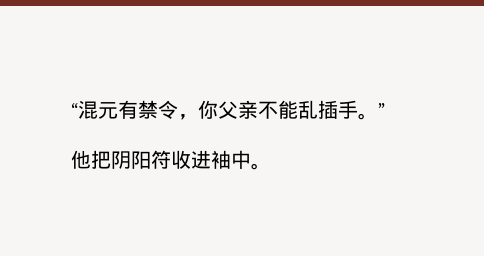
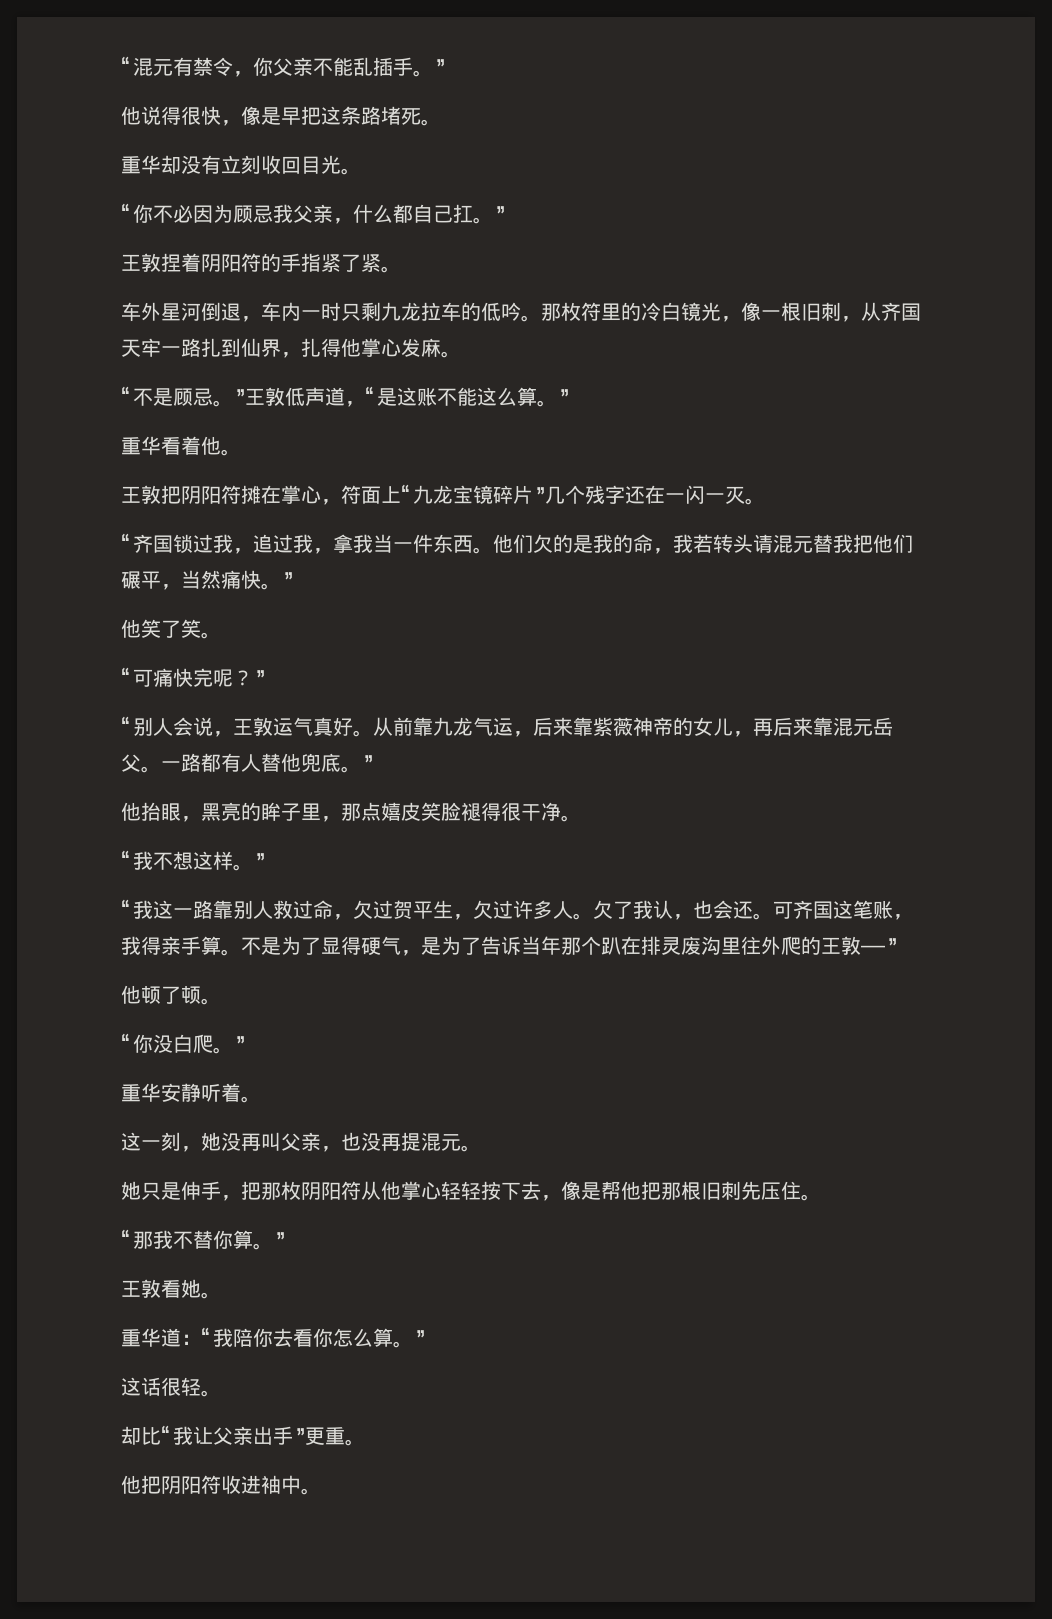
+ 他说得很快，像是早把这条路堵死。
+ 重华却没有立刻收回目光。
+ “你不必因为顾忌我父亲，什么都自己扛。”
+ 王敦捏着阴阳符的手指紧了紧。
+ 车外星河倒退，车内一时只剩九龙拉车的低吟。那枚符里的冷白镜光，像一根旧刺，从齐国天牢一路扎到仙界，扎得他掌心发麻。
+ “不是顾忌。”王敦低声道，“是这账不能这么算。”
+ 重华看着他。
+ 王敦把阴阳符摊在掌心，符面上“九龙宝镜碎片”几个残字还在一闪一灭。
+ “齐国锁过我，追过我，拿我当一件东西。他们欠的是我的命，我若转头请混元替我把他们碾平，当然痛快。”
+ 他笑了笑。
+ “可痛快完呢？”
+ “别人会说，王敦运气真好。从前靠九龙气运，后来靠紫薇神帝的女儿，再后来靠混元岳父。一路都有人替他兜底。”
+ 他抬眼，黑亮的眸子里，那点嬉皮笑脸褪得很干净。
+ “我不想这样。”
+ “我这一路靠别人救过命，欠过贺平生，欠过许多人。欠了我认，也会还。可齐国这笔账，我得亲手算。不是为了显得硬气，是为了告诉当年那个趴在排灵废沟里往外爬的王敦——”
+ 他顿了顿。
+ “你没白爬。”
+ 重华安静听着。
+ 这一刻，她没再叫父亲，也没再提混元。
+ 她只是伸手，把那枚阴阳符从他掌心轻轻按下去，像是帮他把那根旧刺先压住。
+ “那我不替你算。”
+ 王敦看她。
+ 重华道：“我陪你去看你怎么算。”
+ 这话很轻。
+ 却比“我让父亲出手”更重。

